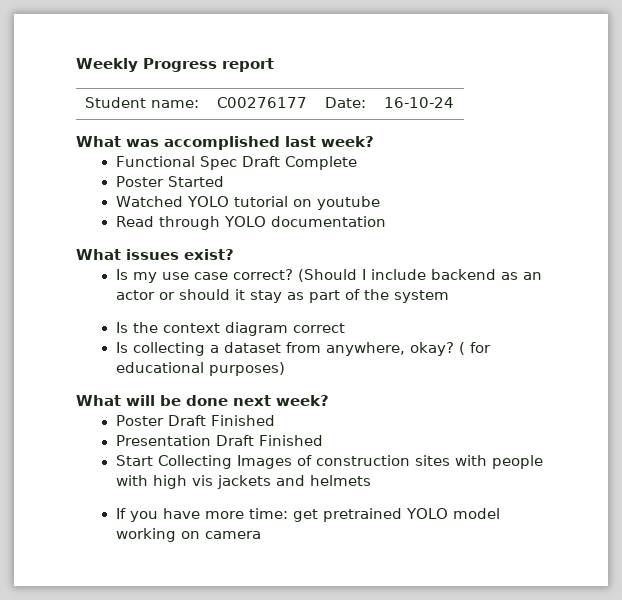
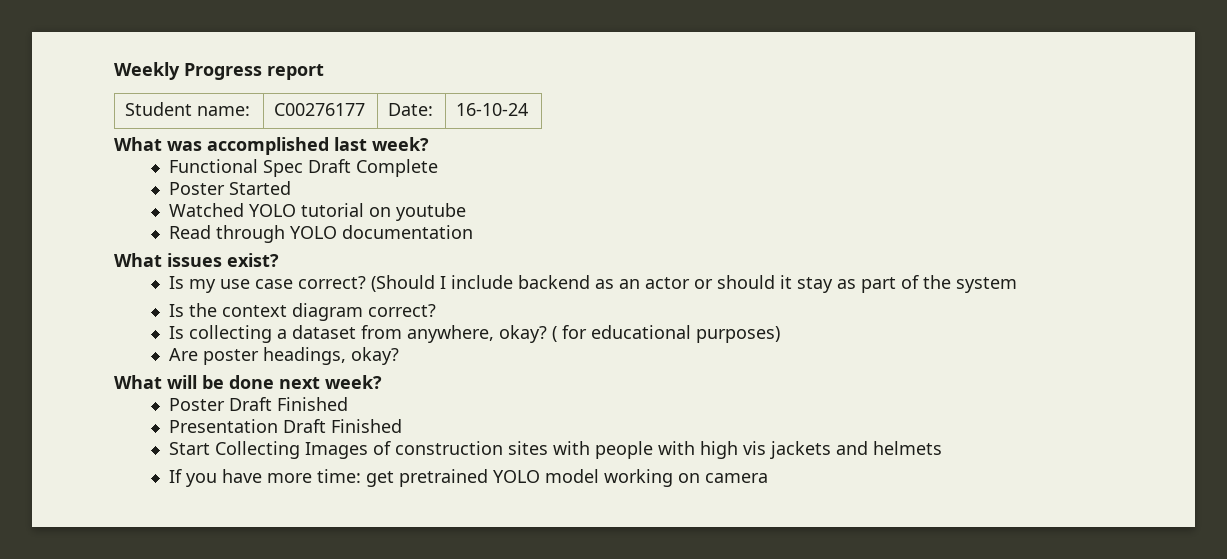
- Is the context diagram correct
+ Is the context diagram correct?
+ Are poster headings, okay?

